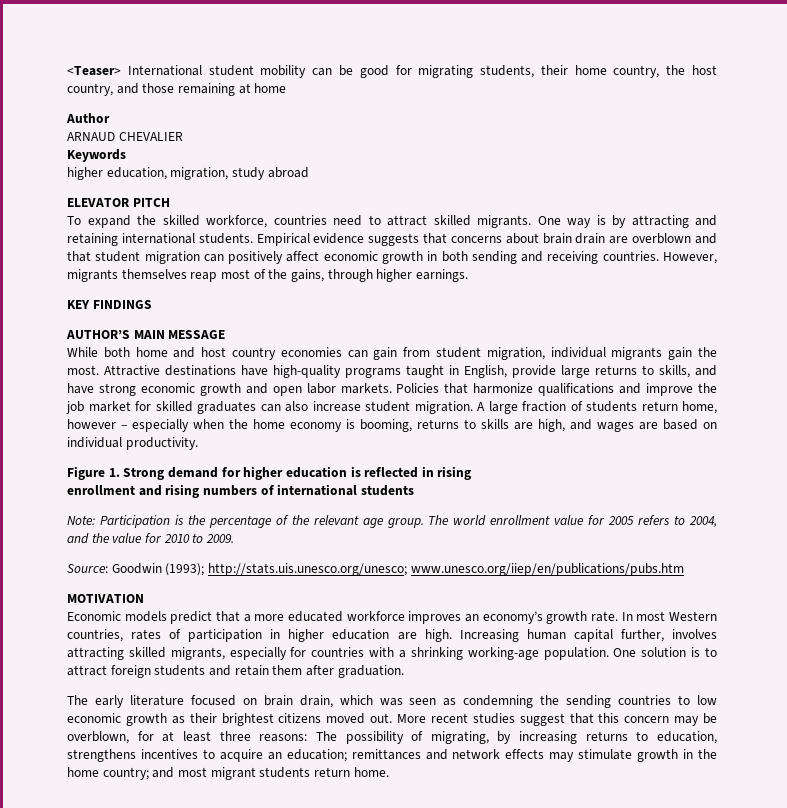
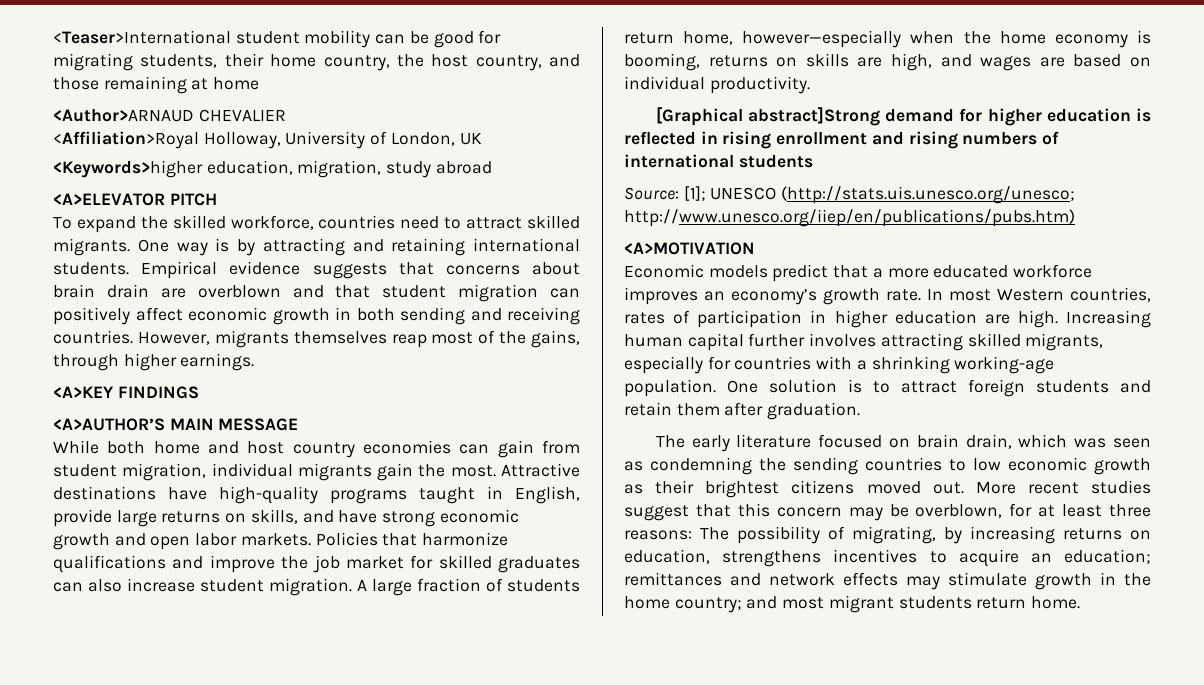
- <Teaser> International student mobility can be good for migrating students, their home country, the host country, and those remaining at home
+ <Teaser>International student mobility can be good for migrating students, their home country, the host country, and those remaining at home
- Author
- ARNAUD CHEVALIER
+ <Author>ARNAUD CHEVALIER
- Keywords
- higher education, migration, study abroad
+ <Affiliation>Royal Holloway, University of London, UK
+ <Keywords>higher education, migration, study abroad
- ELEVATOR PITCH
+ <A>ELEVATOR PITCH
- KEY FINDINGS
+ <A>KEY FINDINGS
- AUTHOR’S MAIN MESSAGE
+ <A>AUTHOR’S MAIN MESSAGE
- Attractive destinations have high-quality programs taught in English, provide large returns to skills, and have strong economic growth and open labor markets.
+ Attractive destinations have high-quality programs taught in English, provide large returns on skills, and have strong economic growth and open labor markets.
- A large fraction of students return home, however – especially when the home economy is booming, returns to skills are high, and wages are based on individual productivity.
+ A large fraction of students return home, however—especially when the home economy is booming, returns on skills are high, and wages are based on individual productivity.
- Figure 1. Strong demand for higher education is reflected in rising
- enrollment and rising numbers of international students
+ [Graphical abstract]Strong demand for higher education is reflected in rising enrollment and rising numbers of international students
- Note: Participation is the percentage of the relevant age group. The world enrollment value for 2005 refers to 2004, and the value for 2010 to 2009.
- Source: Goodwin (1993); http://stats.uis.unesco.org/unesco; www.unesco.org/iiep/en/publications/pubs.htm
- MOTIVATION
+ Source: [1]; UNESCO (http://stats.uis.unesco.org/unesco; http://www.unesco.org/iiep/en/publications/pubs.htm)
+ <A>MOTIVATION
- Increasing human capital further, involves attracting skilled migrants, especially for countries with a shrinking working-age population.
+ Increasing human capital further involves attracting skilled migrants, especially for countries with a shrinking working-age population.
- More recent studies suggest that this concern may be overblown, for at least three reasons: The possibility of migrating, by increasing returns to education, strengthens incentives to acquire an education; remittances and network effects may stimulate growth in the home country; and most migrant students return home.
+ More recent studies suggest that this concern may be overblown, for at least three reasons: The possibility of migrating, by increasing returns on education, strengthens incentives to acquire an education; remittances and network effects may stimulate growth in the home country; and most migrant students return home.

